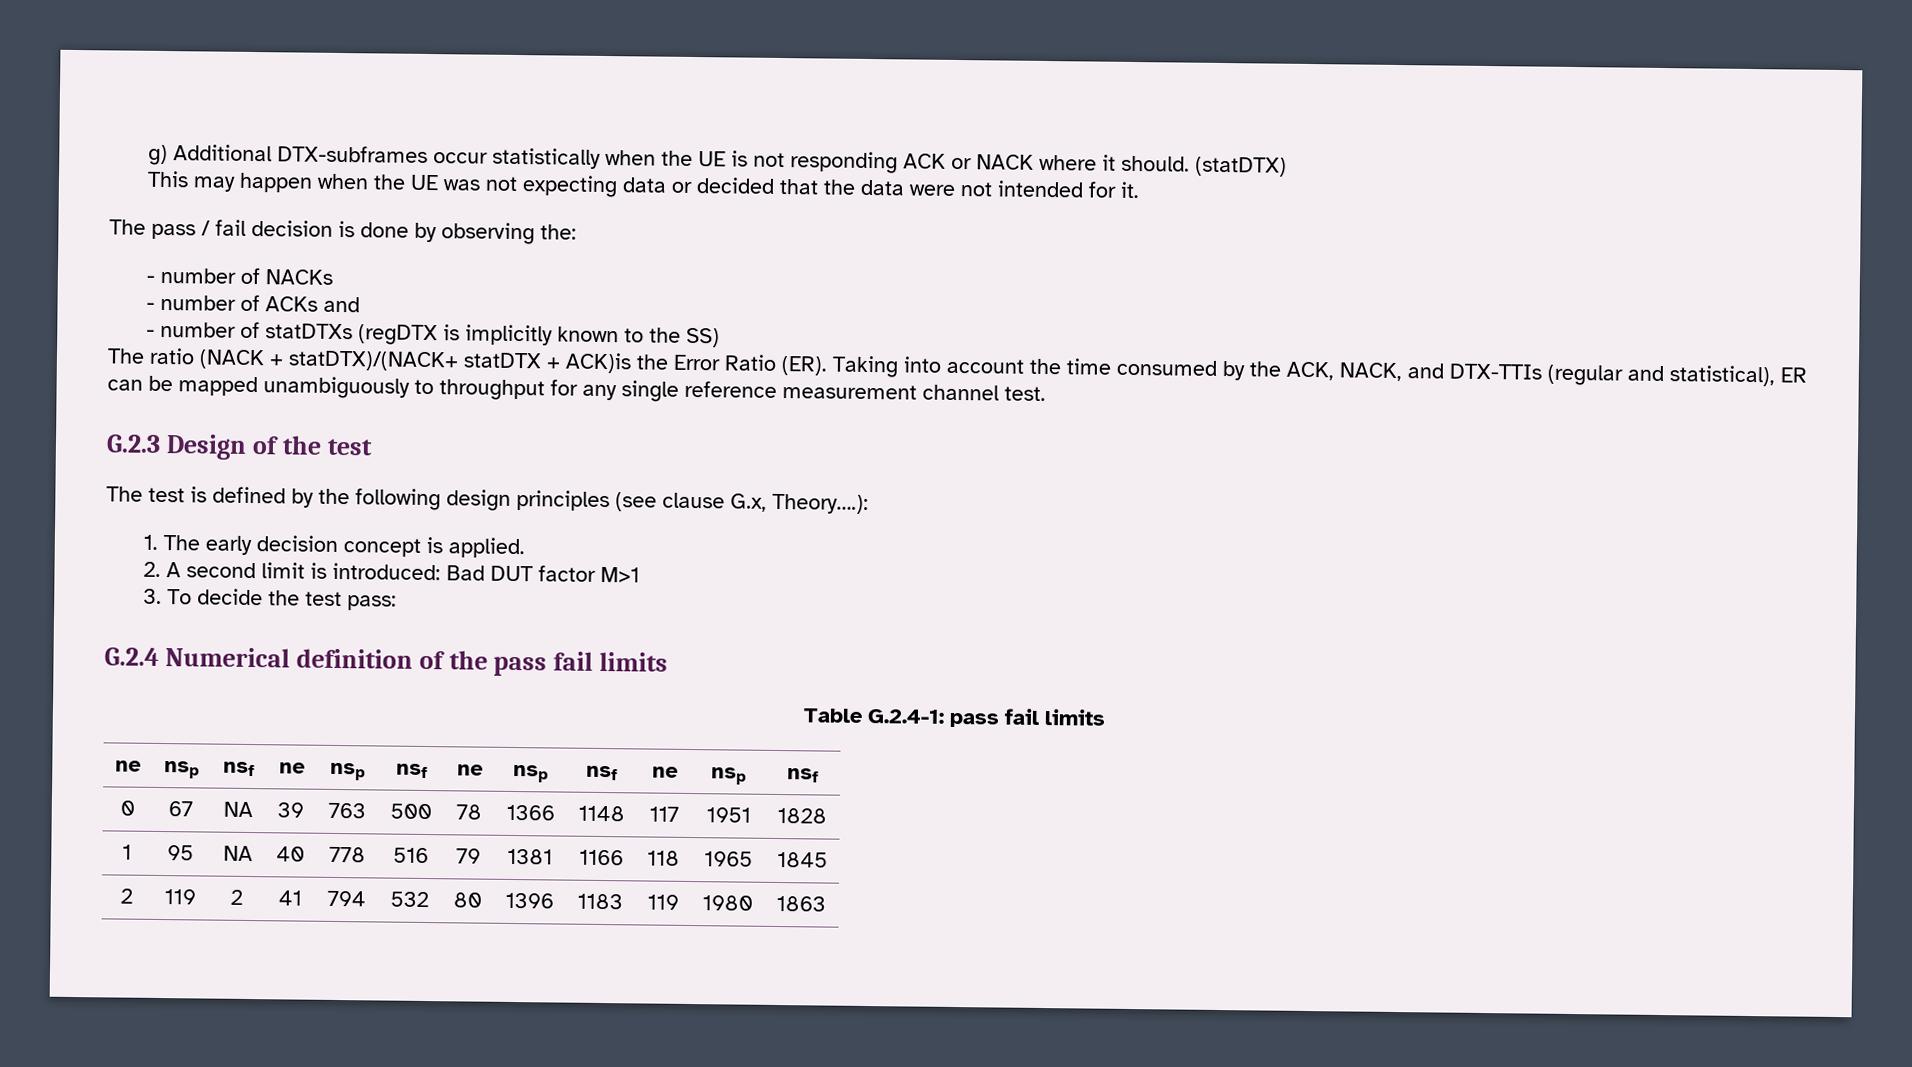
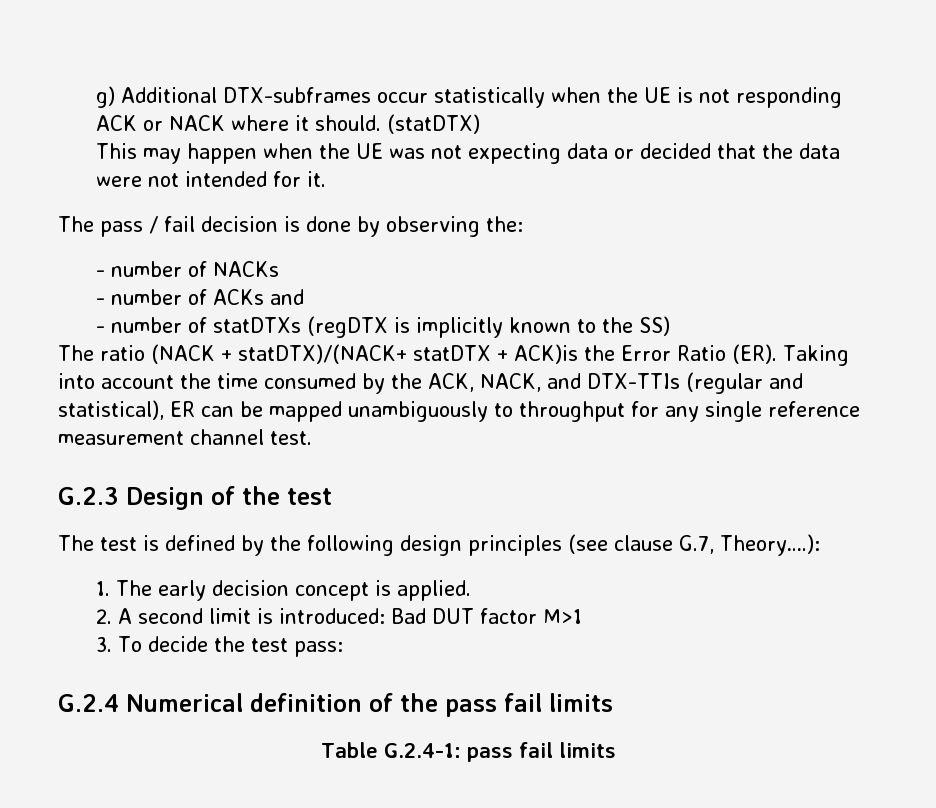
- The test is defined by the following design principles (see clause G.x, Theory….):
+ The test is defined by the following design principles (see clause G.7, Theory….):
- ne | nsp | nsf | ne | nsp | nsf | ne | nsp | nsf | ne | nsp | nsf
- 0 | 67 | NA | 39 | 763 | 500 | 78 | 1366 | 1148 | 117 | 1951 | 1828
- 1 | 95 | NA | 40 | 778 | 516 | 79 | 1381 | 1166 | 118 | 1965 | 1845
- 2 | 119 | 2 | 41 | 794 | 532 | 80 | 1396 | 1183 | 119 | 1980 | 1863

